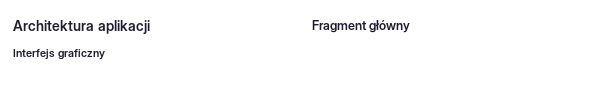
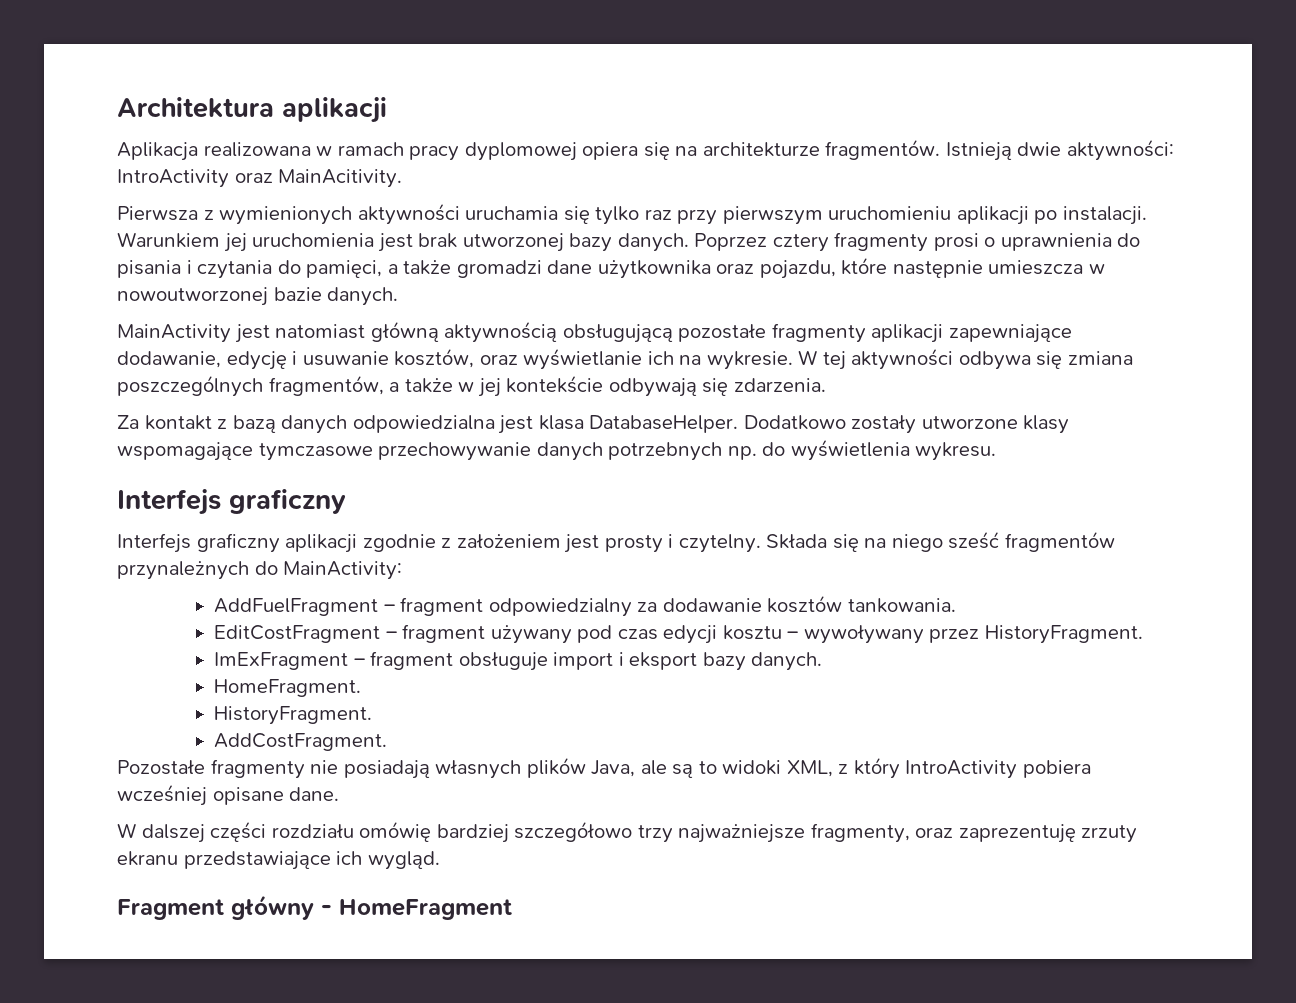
+ Aplikacja realizowana w ramach pracy dyplomowej opiera się na architekturze fragmentów. Istnieją dwie aktywności: IntroActivity oraz MainAcitivity.
+ Pierwsza z wymienionych aktywności uruchamia się tylko raz przy pierwszym uruchomieniu aplikacji po instalacji. Warunkiem jej uruchomienia jest brak utworzonej bazy danych. Poprzez cztery fragmenty prosi o uprawnienia do pisania i czytania do pamięci, a także gromadzi dane użytkownika oraz pojazdu, które następnie umieszcza w nowoutworzonej bazie danych.
+ MainActivity jest natomiast główną aktywnością obsługującą pozostałe fragmenty aplikacji zapewniające dodawanie, edycję i usuwanie kosztów, oraz wyświetlanie ich na wykresie. W tej aktywności odbywa się zmiana poszczególnych fragmentów, a także w jej kontekście odbywają się zdarzenia.
+ Za kontakt z bazą danych odpowiedzialna jest klasa DatabaseHelper. Dodatkowo zostały utworzone klasy wspomagające tymczasowe przechowywanie danych potrzebnych np. do wyświetlenia wykresu.
  Interfejs graficzny
+ Interfejs graficzny aplikacji zgodnie z założeniem jest prosty i czytelny. Składa się na niego sześć fragmentów przynależnych do MainActivity:
+ AddFuelFragment – fragment odpowiedzialny za dodawanie kosztów tankowania.
+ EditCostFragment – fragment używany pod czas edycji kosztu – wywoływany przez HistoryFragment.
+ ImExFragment – fragment obsługuje import i eksport bazy danych.
+ HomeFragment.
+ HistoryFragment.
+ AddCostFragment.
+ Pozostałe fragmenty nie posiadają własnych plików Java, ale są to widoki XML, z który IntroActivity pobiera wcześniej opisane dane.
+ W dalszej części rozdziału omówię bardziej szczegółowo trzy najważniejsze fragmenty, oraz zaprezentuję zrzuty ekranu przedstawiające ich wygląd.
- Fragment główny
+ Fragment główny - HomeFragment

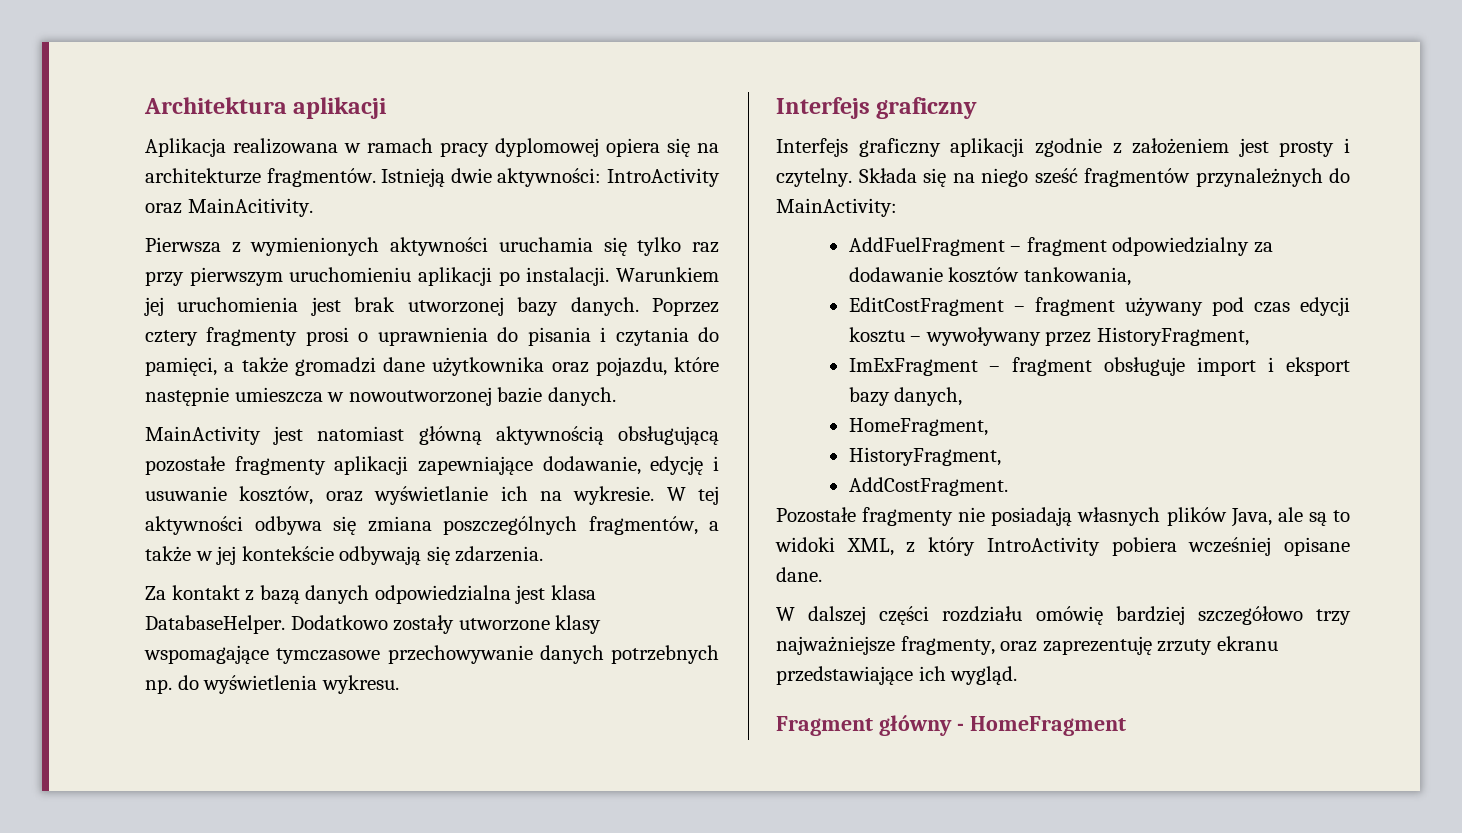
- AddFuelFragment – fragment odpowiedzialny za dodawanie kosztów tankowania.
+ AddFuelFragment – fragment odpowiedzialny za dodawanie kosztów tankowania,
- EditCostFragment – fragment używany pod czas edycji kosztu – wywoływany przez HistoryFragment.
+ EditCostFragment – fragment używany pod czas edycji kosztu – wywoływany przez HistoryFragment,
- ImExFragment – fragment obsługuje import i eksport bazy danych.
- HomeFragment.
- HistoryFragment.
+ ImExFragment – fragment obsługuje import i eksport bazy danych,
+ HomeFragment,
+ HistoryFragment,

